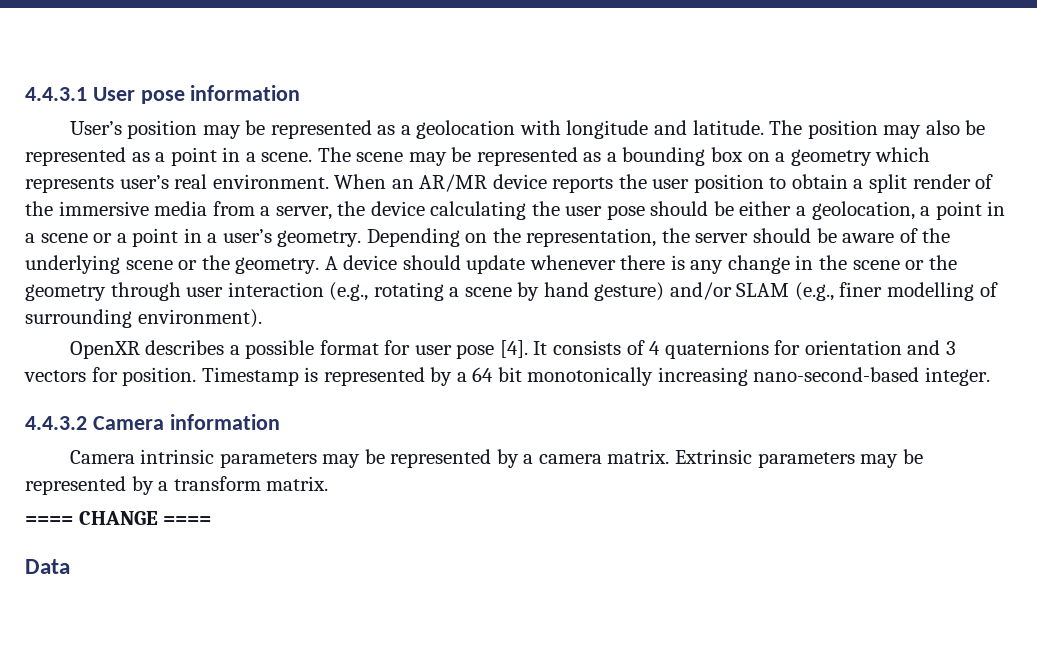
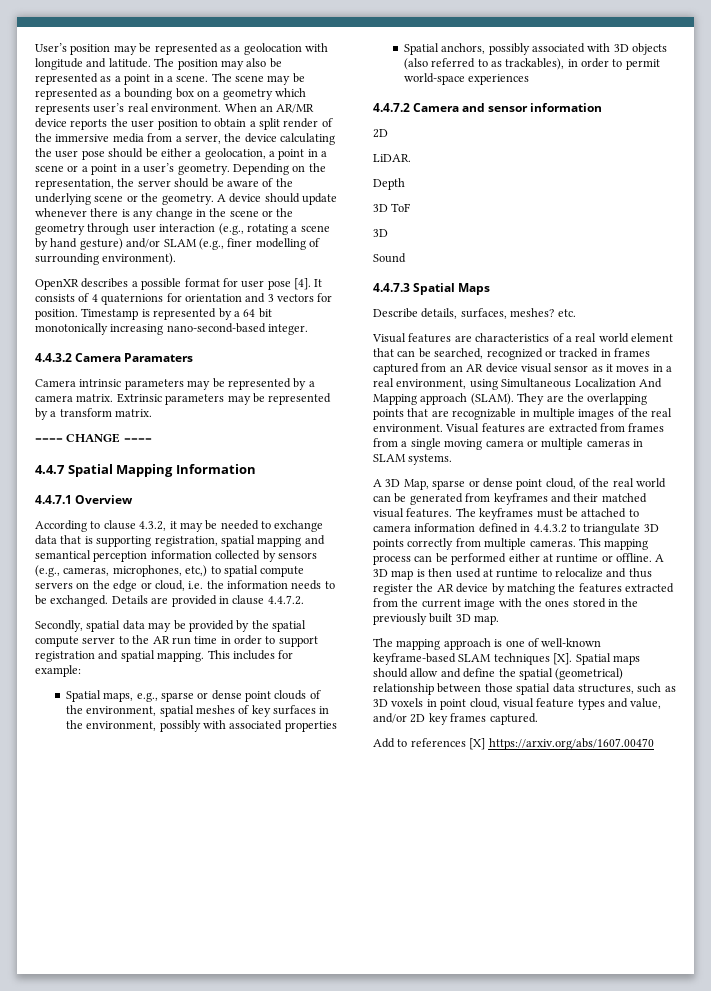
- 4.4.3.1 User pose information
- 4.4.3.2 Camera information
+ 4.4.3.2 Camera Paramaters
- Data
+ 4.4.7 Spatial Mapping Information
+ 4.4.7.1 Overview
+ According to clause 4.3.2, it may be needed to exchange data that is supporting registration, spatial mapping and semantical perception information collected by sensors (e.g., cameras, microphones, etc,) to spatial compute servers on the edge or cloud, i.e. the information needs to be exchanged. Details are provided in clause 4.4.7.2.
+ Secondly, spatial data may be provided by the spatial compute server to the AR run time in order to support registration and spatial mapping. This includes for example:
+ Spatial maps, e.g., sparse or dense point clouds of the environment, spatial meshes of key surfaces in the environment, possibly with associated properties
+ Spatial anchors, possibly associated with 3D objects (also referred to as trackables), in order to permit world-space experiences
+ 4.4.7.2 Camera and sensor information
+ 2D
+ LiDAR.
+ Depth
+ 3D ToF
+ 3D
+ Sound
+ 4.4.7.3 Spatial Maps
+ Describe details, surfaces, meshes? etc.
+ Visual features are characteristics of a real world element that can be searched, recognized or tracked in frames captured from an AR device visual sensor as it moves in a real environment, using Simultaneous Localization And Mapping approach (SLAM). They are the overlapping points that are recognizable in multiple images of the real environment. Visual features are extracted from frames from a single moving camera or multiple cameras in SLAM systems.
+ A 3D Map, sparse or dense point cloud, of the real world can be generated from keyframes and their matched visual features. The keyframes must be attached to camera information defined in 4.4.3.2 to triangulate 3D points correctly from multiple cameras. This mapping process can be performed either at runtime or offline. A 3D map is then used at runtime to relocalize and thus register the AR device by matching the features extracted from the current image with the ones stored in the previously built 3D map.
+ The mapping approach is one of well-known keyframe-based SLAM techniques [X]. Spatial maps should allow and define the spatial (geometrical) relationship between those spatial data structures, such as 3D voxels in point cloud, visual feature types and value, and/or 2D key frames captured.
+ Add to references [X] https://arxiv.org/abs/1607.00470

